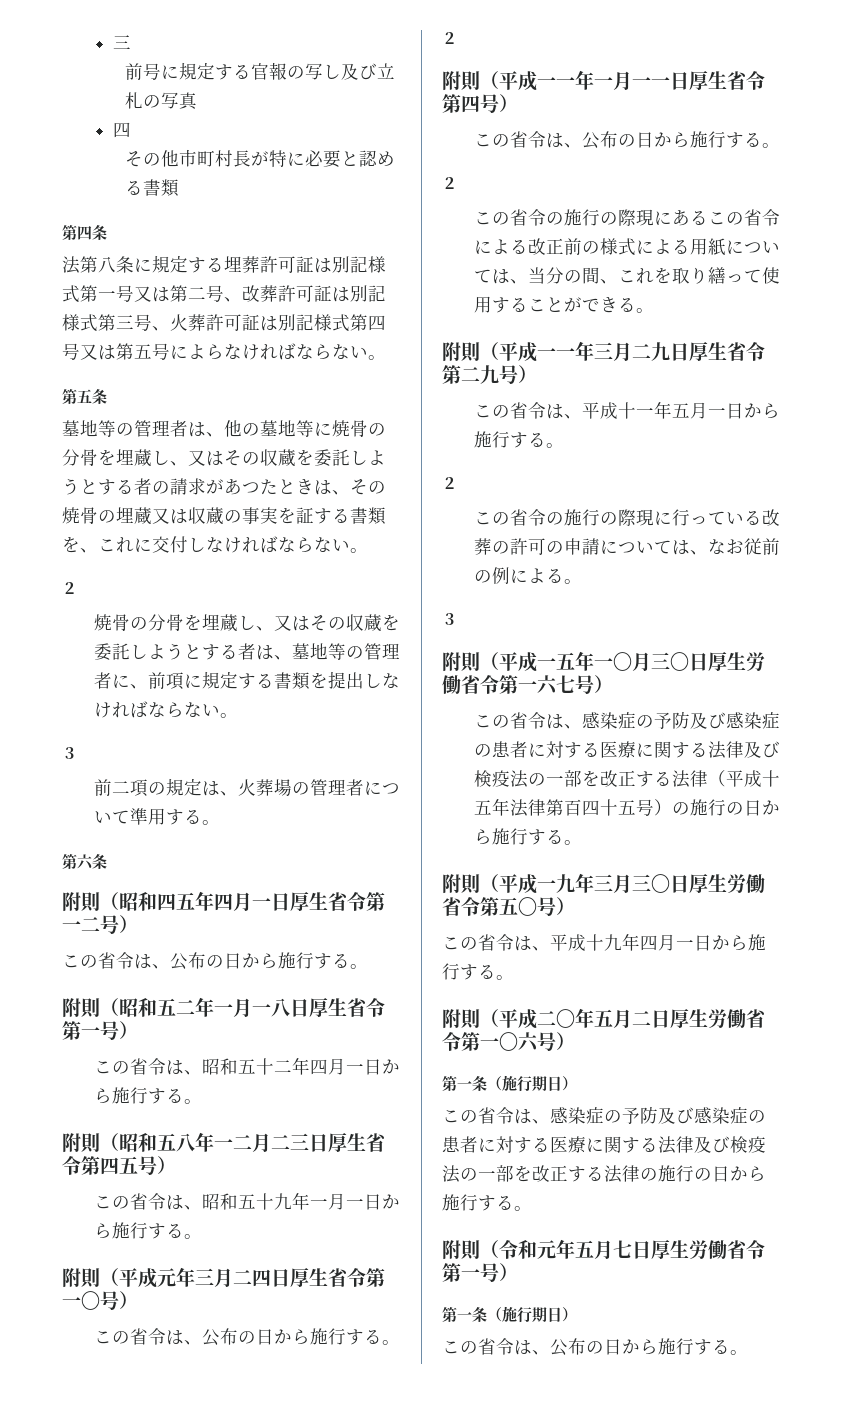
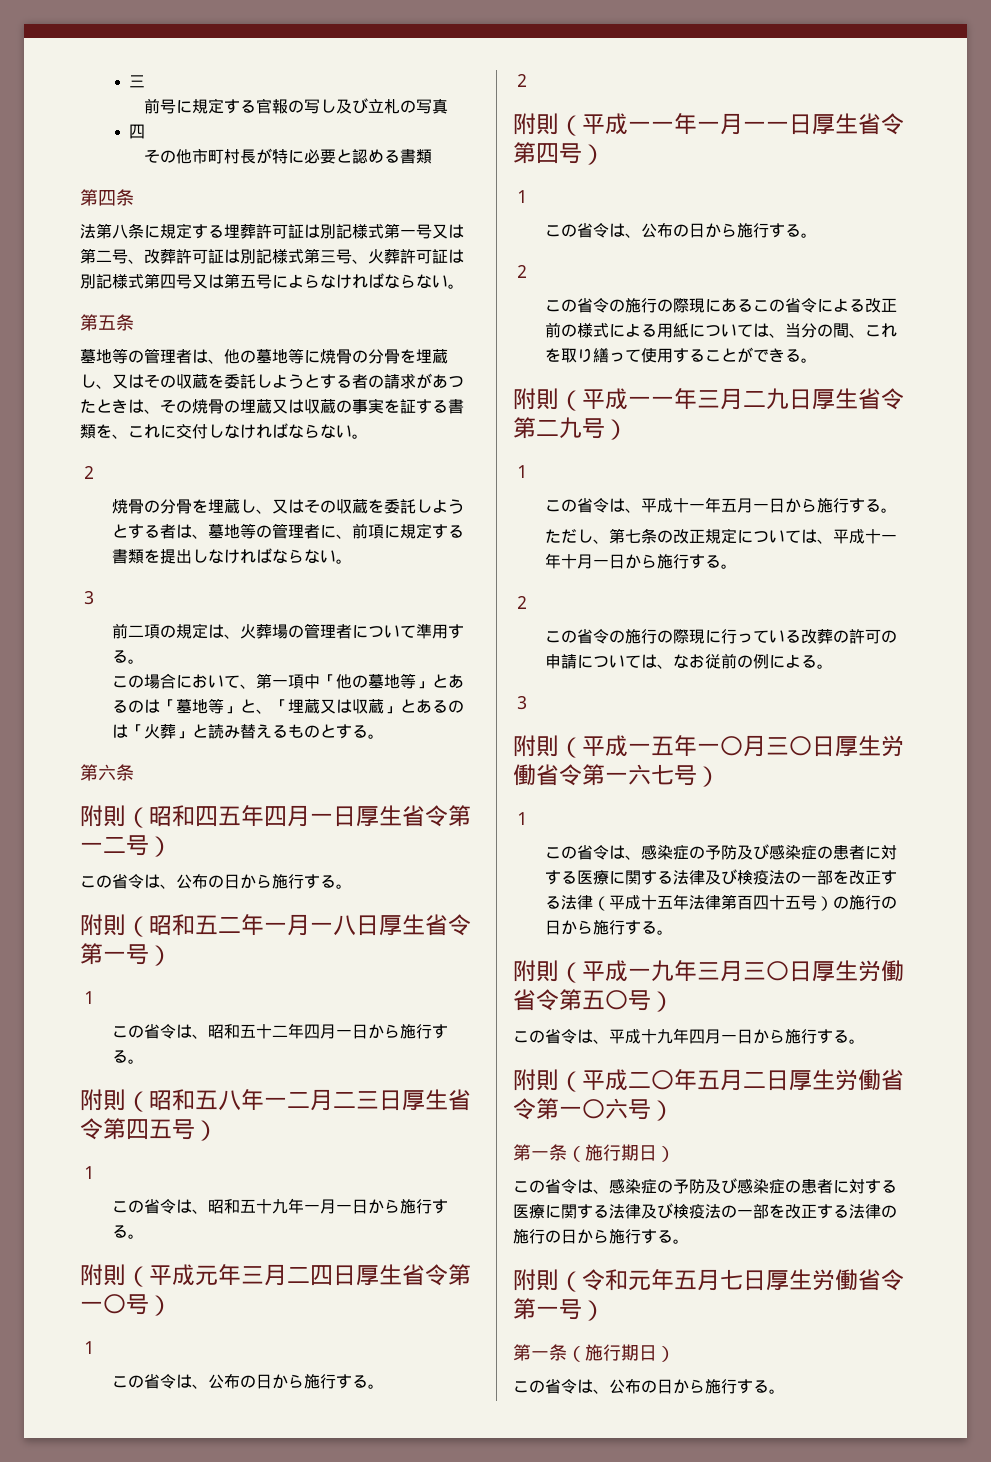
+ この場合において、第一項中「他の墓地等」とあるのは「墓地等」と、「埋蔵又は収蔵」とあるのは「火葬」と読み替えるものとする。
  附則（昭和五二年一月一八日厚生省令第一号）
+ １
  附則（昭和五八年一二月二三日厚生省令第四五号）
+ １
  附則（平成元年三月二四日厚生省令第一〇号）
+ １
  附則（平成一一年一月一一日厚生省令第四号）
+ １
  附則（平成一一年三月二九日厚生省令第二九号）
+ １
+ ただし、第七条の改正規定については、平成十一年十月一日から施行する。
  附則（平成一五年一〇月三〇日厚生労働省令第一六七号）
+ １

